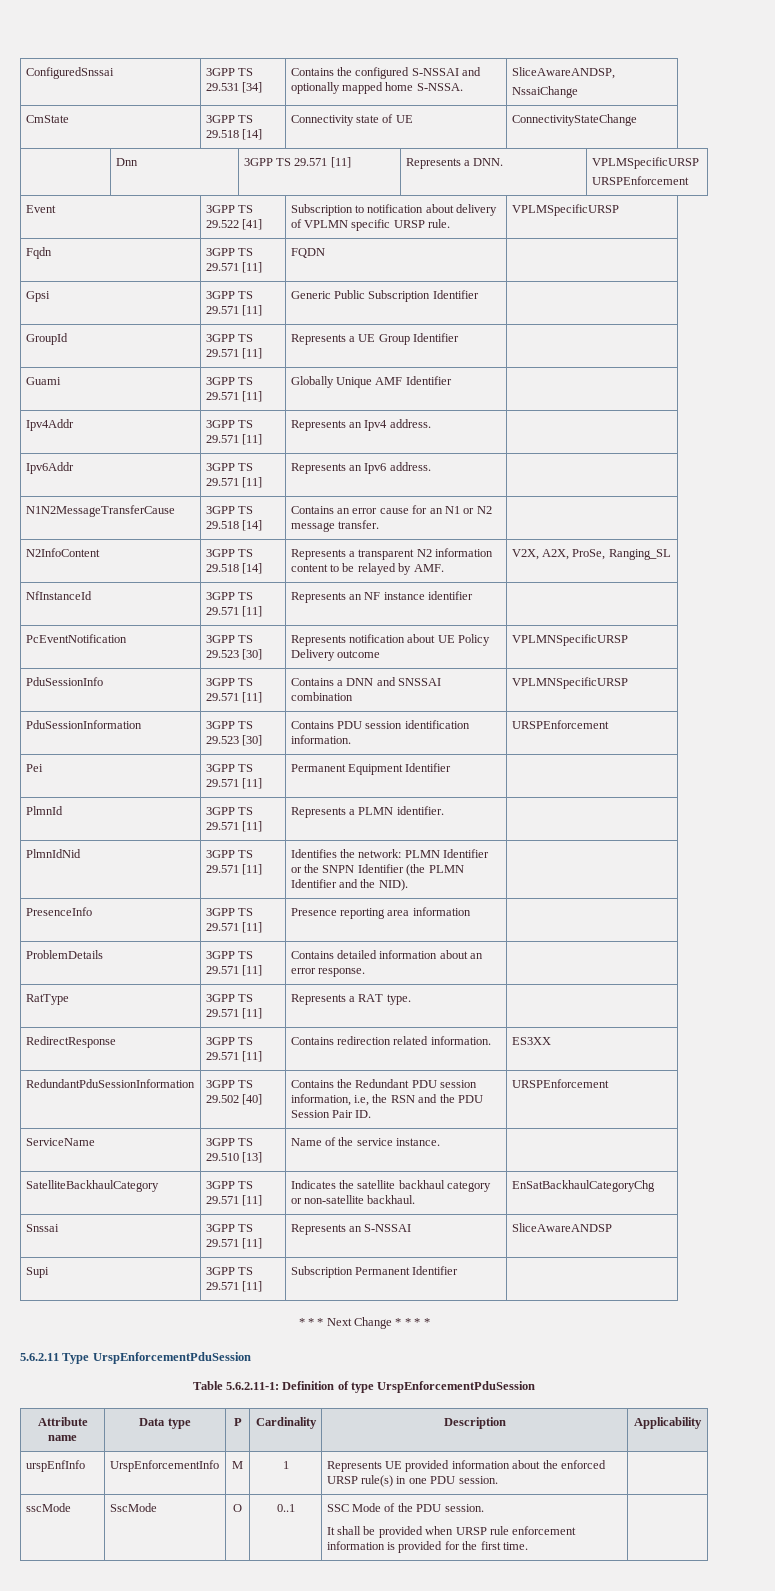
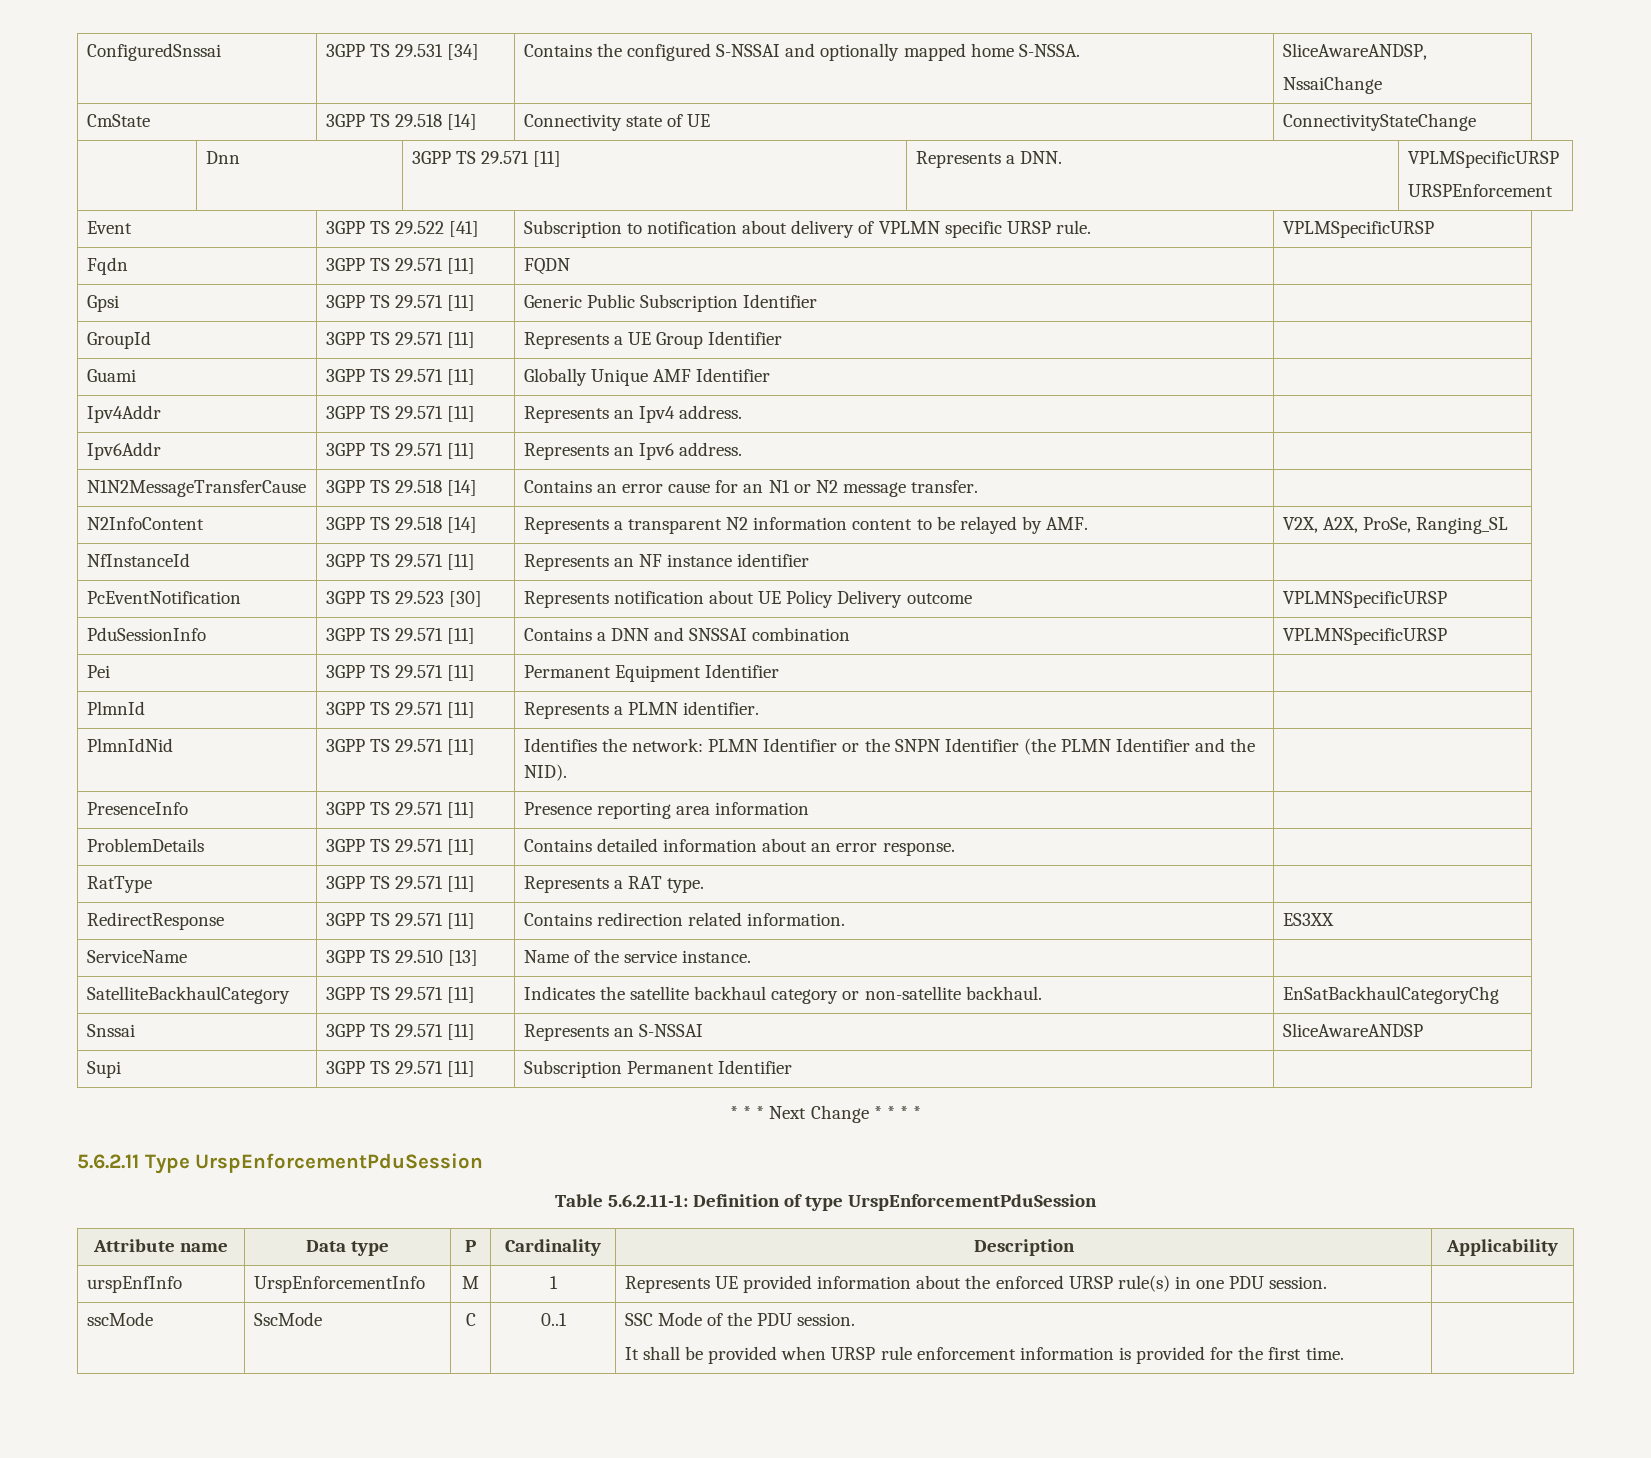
- PduSessionInformation | 3GPP TS 29.523 [30] | Contains PDU session identification information. | URSPEnforcement
- RedundantPduSessionInformation | 3GPP TS 29.502 [40] | Contains the Redundant PDU session information, i.e, the RSN and the PDU Session Pair ID. | URSPEnforcement
- sscMode | SscMode | O | 0..1 | SSC Mode of the PDU session.
+ sscMode | SscMode | C | 0..1 | SSC Mode of the PDU session.

